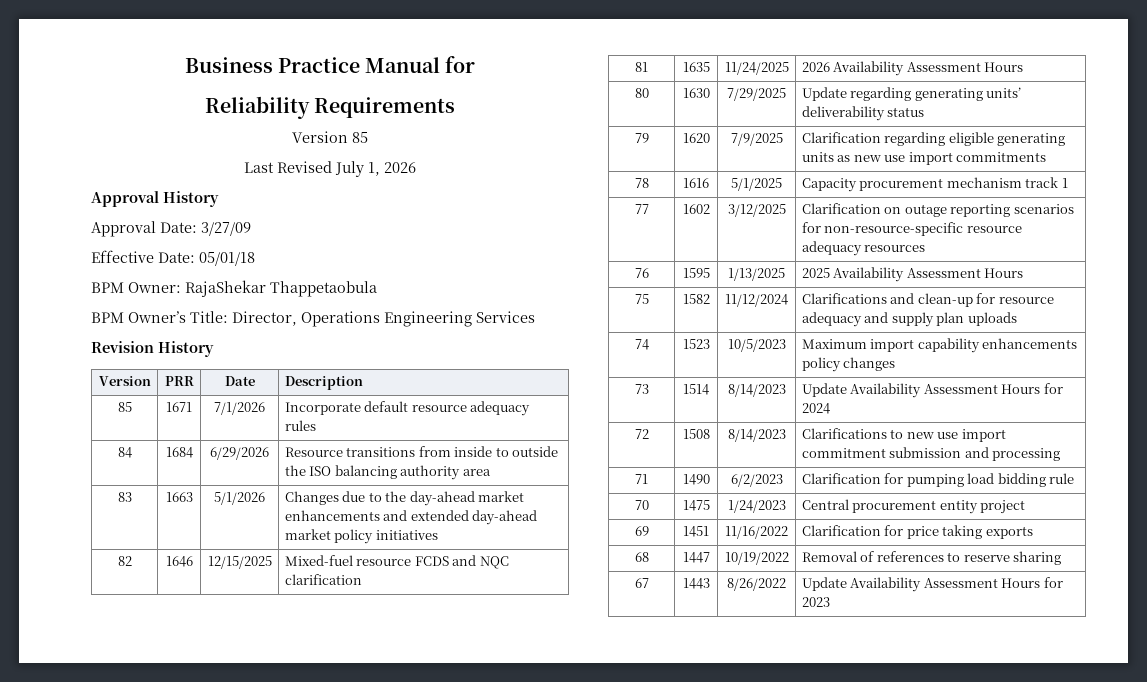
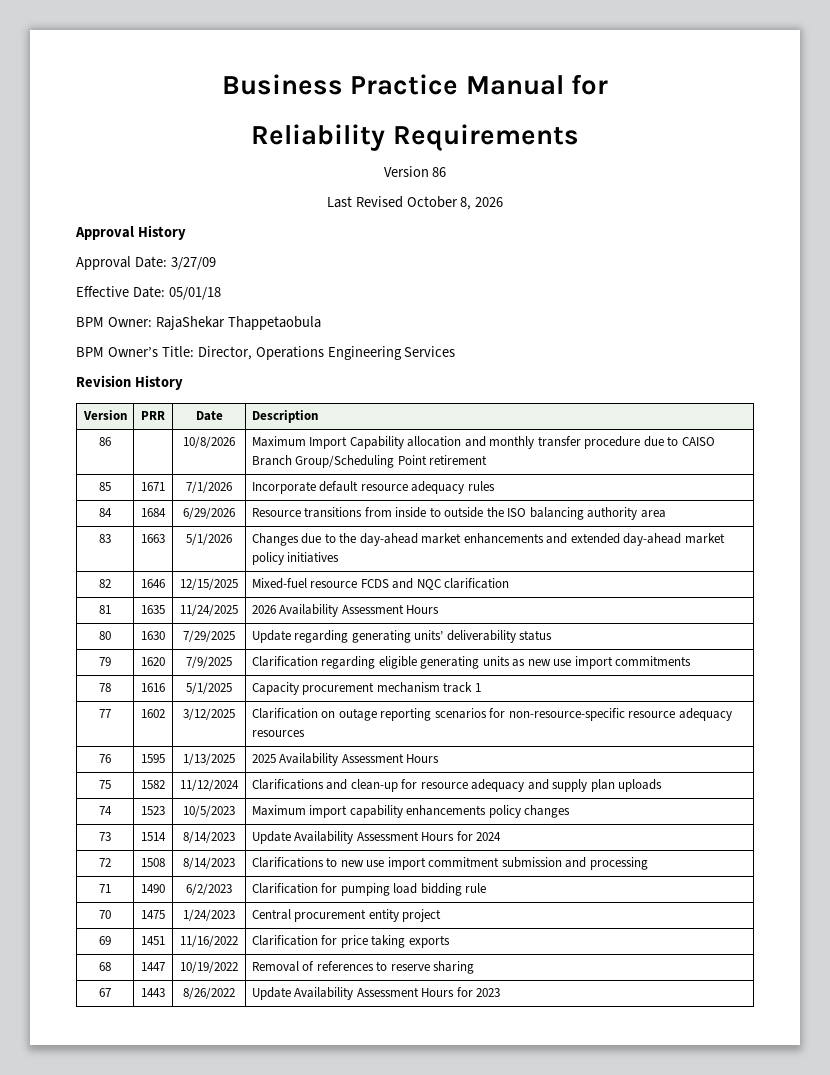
- Version 85
+ Version 86
- Last Revised July 1, 2026
+ Last Revised October 8, 2026
+ 86 | | 10/8/2026 | Maximum Import Capability allocation and monthly transfer procedure due to CAISO Branch Group/Scheduling Point retirement

